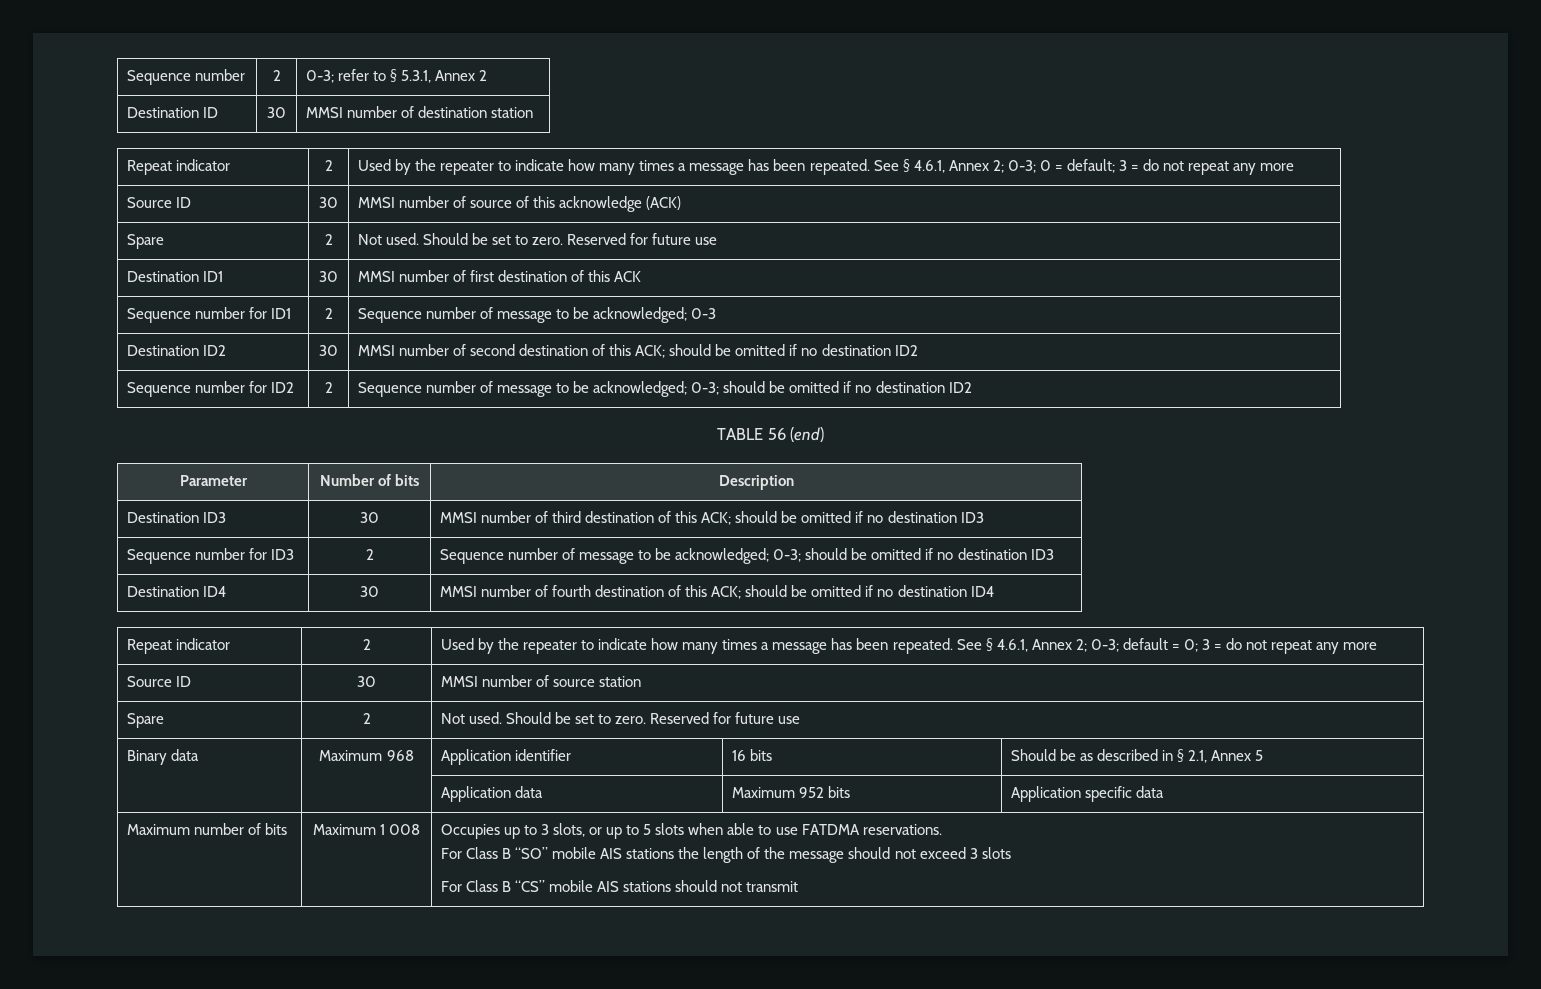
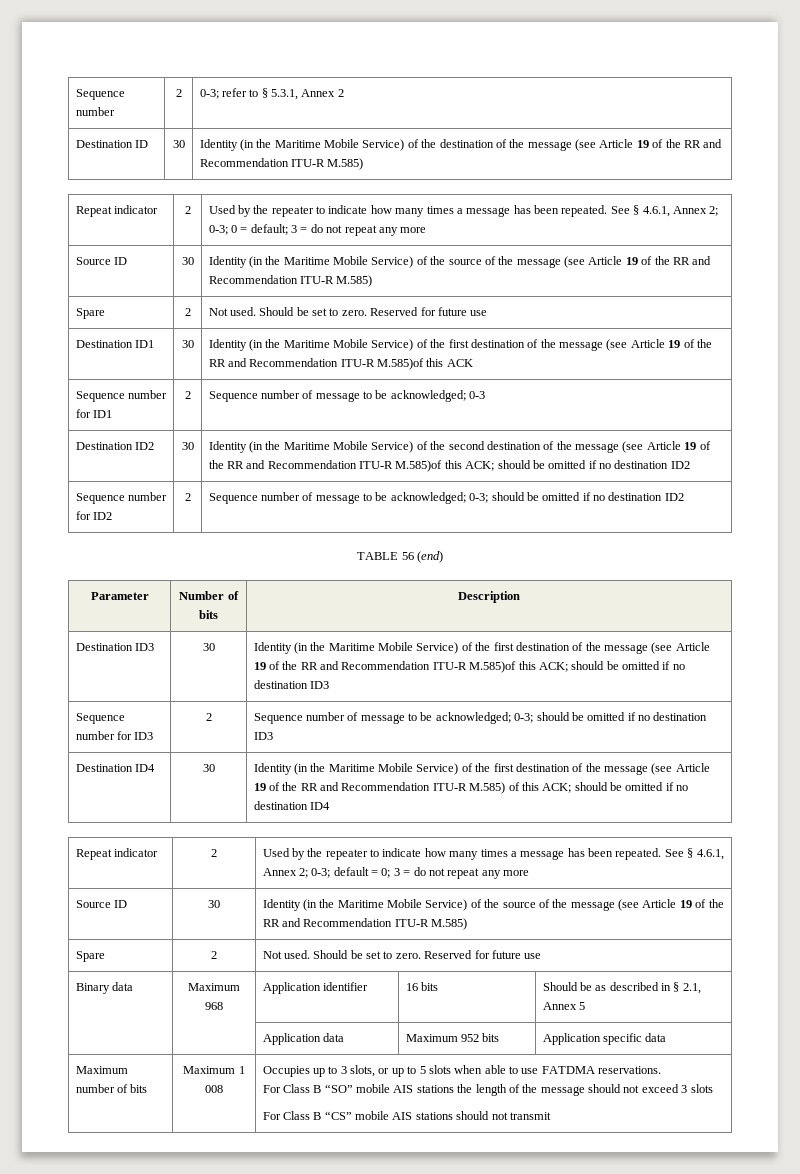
- Destination ID | 30 | MMSI number of destination station
+ Destination ID | 30 | Identity (in the Maritime Mobile Service) of the destination of the message (see Article 19 of the RR and Recommendation ITU-R M.585)
  Repeat indicator | 2 | Used by the repeater to indicate how many times a message has been repeated. See § 4.6.1, Annex 2; 0-3; 0 = default; 3 = do not repeat any more
- Source ID | 30 | MMSI number of source of this acknowledge (ACK)
+ Source ID | 30 | Identity (in the Maritime Mobile Service) of the source of the message (see Article 19 of the RR and Recommendation ITU-R M.585)
- Destination ID1 | 30 | MMSI number of first destination of this ACK
+ Destination ID1 | 30 | Identity (in the Maritime Mobile Service) of the first destination of the message (see Article 19 of the RR and Recommendation ITU-R M.585)of this ACK
- Destination ID2 | 30 | MMSI number of second destination of this ACK; should be omitted if no destination ID2
+ Destination ID2 | 30 | Identity (in the Maritime Mobile Service) of the second destination of the message (see Article 19 of the RR and Recommendation ITU-R M.585)of this ACK; should be omitted if no destination ID2
- Destination ID3 | 30 | MMSI number of third destination of this ACK; should be omitted if no destination ID3
+ Destination ID3 | 30 | Identity (in the Maritime Mobile Service) of the first destination of the message (see Article 19 of the RR and Recommendation ITU-R M.585)of this ACK; should be omitted if no destination ID3
- Destination ID4 | 30 | MMSI number of fourth destination of this ACK; should be omitted if no destination ID4
+ Destination ID4 | 30 | Identity (in the Maritime Mobile Service) of the first destination of the message (see Article 19 of the RR and Recommendation ITU-R M.585) of this ACK; should be omitted if no destination ID4
  Repeat indicator | 2 | Used by the repeater to indicate how many times a message has been repeated. See § 4.6.1, Annex 2; 0-3; default = 0; 3 = do not repeat any more
- Source ID | 30 | MMSI number of source station
+ Source ID | 30 | Identity (in the Maritime Mobile Service) of the source of the message (see Article 19 of the RR and Recommendation ITU-R M.585)

